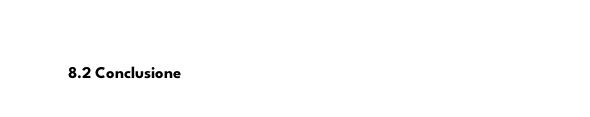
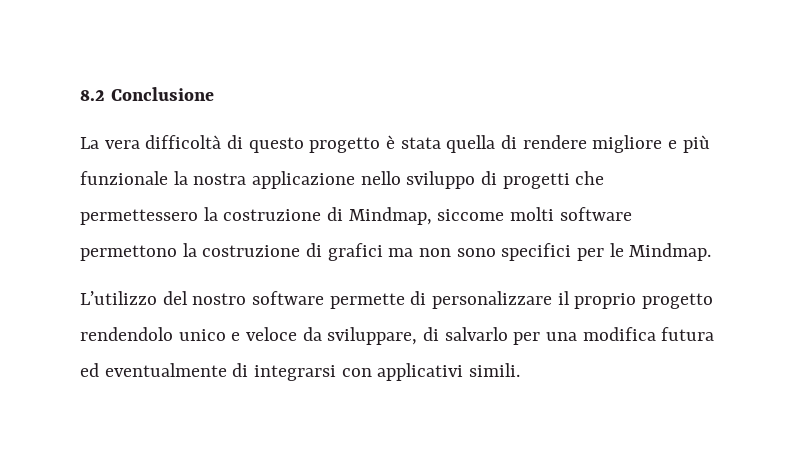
+ La vera difficoltà di questo progetto è stata quella di rendere migliore e più funzionale la nostra applicazione nello sviluppo di progetti che permettessero la costruzione di Mindmap, siccome molti software permettono la costruzione di grafici ma non sono specifici per le Mindmap.
+ L’utilizzo del nostro software permette di personalizzare il proprio progetto rendendolo unico e veloce da sviluppare, di salvarlo per una modifica futura ed eventualmente di integrarsi con applicativi simili.

